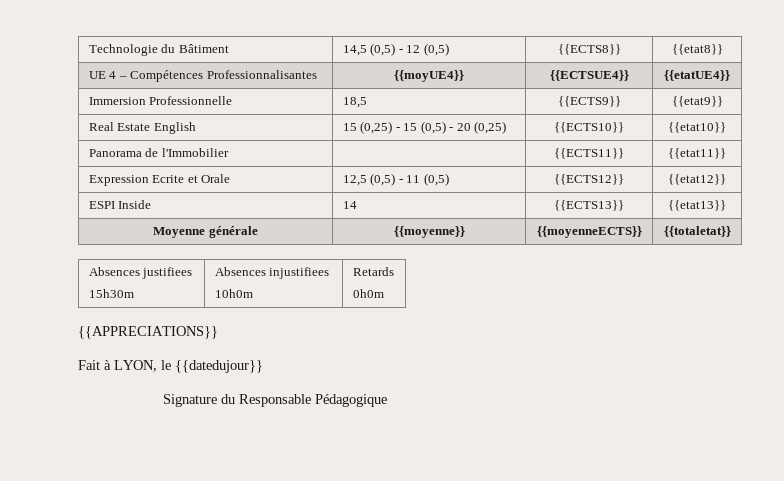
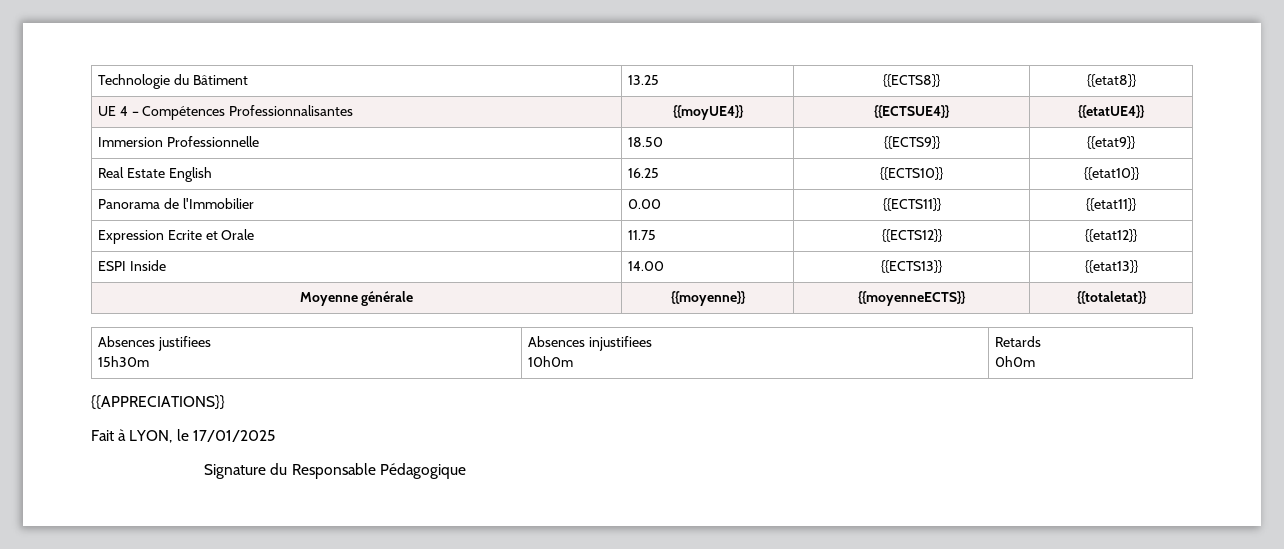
- Technologie du Bâtiment | 14,5 (0,5) - 12 (0,5) | {{ECTS8}} | {{etat8}}
+ Technologie du Bâtiment | 13.25 | {{ECTS8}} | {{etat8}}
- Immersion Professionnelle | 18,5 | {{ECTS9}} | {{etat9}}
+ Immersion Professionnelle | 18.50 | {{ECTS9}} | {{etat9}}
- Real Estate English | 15 (0,25) - 15 (0,5) - 20 (0,25) | {{ECTS10}} | {{etat10}}
+ Real Estate English | 16.25 | {{ECTS10}} | {{etat10}}
- Panorama de l'Immobilier | | {{ECTS11}} | {{etat11}}
+ Panorama de l'Immobilier | 0.00 | {{ECTS11}} | {{etat11}}
- Expression Ecrite et Orale | 12,5 (0,5) - 11 (0,5) | {{ECTS12}} | {{etat12}}
+ Expression Ecrite et Orale | 11.75 | {{ECTS12}} | {{etat12}}
- ESPI Inside | 14 | {{ECTS13}} | {{etat13}}
+ ESPI Inside | 14.00 | {{ECTS13}} | {{etat13}}
- Fait à LYON, le {{datedujour}}
+ Fait à LYON, le 17/01/2025

